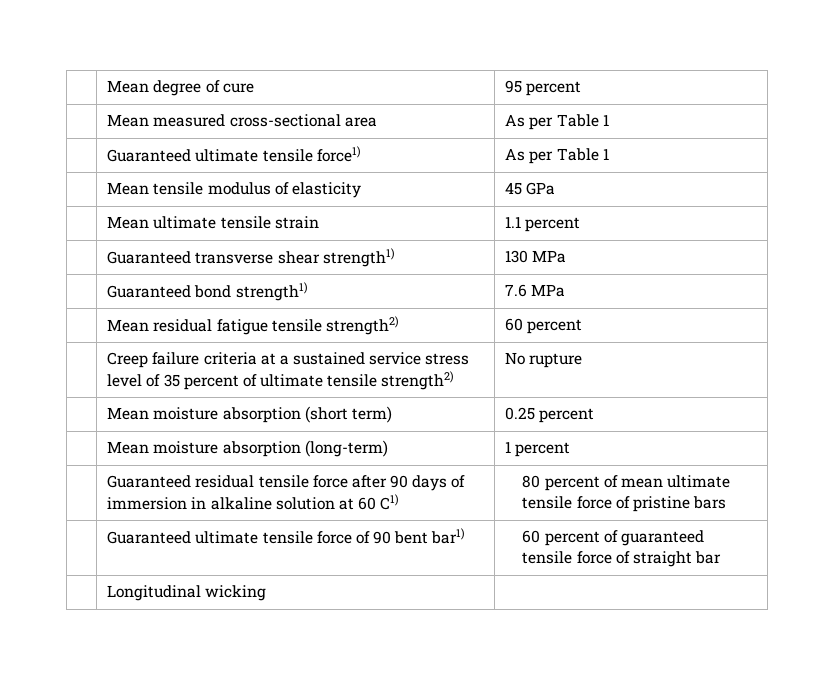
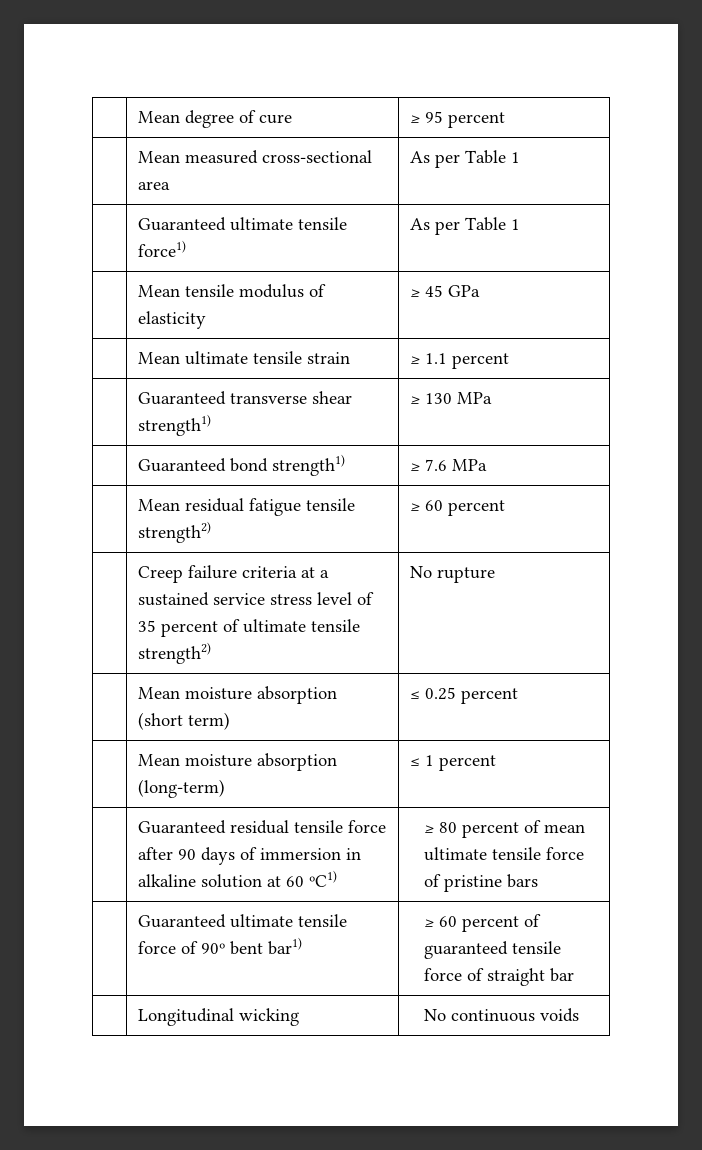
- | Mean degree of cure | 95 percent
+ | Mean degree of cure | ≥ 95 percent
- | Mean tensile modulus of elasticity | 45 GPa
+ | Mean tensile modulus of elasticity | ≥ 45 GPa
- | Mean ultimate tensile strain | 1.1 percent
+ | Mean ultimate tensile strain | ≥ 1.1 percent
- | Guaranteed transverse shear strength1) | 130 MPa
+ | Guaranteed transverse shear strength1) | ≥ 130 MPa
- | Guaranteed bond strength1) | 7.6 MPa
+ | Guaranteed bond strength1) | ≥ 7.6 MPa
- | Mean residual fatigue tensile strength2) | 60 percent
+ | Mean residual fatigue tensile strength2) | ≥ 60 percent
- | Mean moisture absorption (short term) | 0.25 percent
+ | Mean moisture absorption (short term) | ≤ 0.25 percent
- | Mean moisture absorption (long-term) | 1 percent
+ | Mean moisture absorption (long-term) | ≤ 1 percent
- | Guaranteed residual tensile force after 90 days of immersion in alkaline solution at 60 C1) | 80 percent of mean ultimate tensile force of pristine bars
+ | Guaranteed residual tensile force after 90 days of immersion in alkaline solution at 60 ºC1) | ≥ 80 percent of mean ultimate tensile force of pristine bars
- | Guaranteed ultimate tensile force of 90 bent bar1) | 60 percent of guaranteed tensile force of straight bar
+ | Guaranteed ultimate tensile force of 90º bent bar1) | ≥ 60 percent of guaranteed tensile force of straight bar
- | Longitudinal wicking |
+ | Longitudinal wicking | No continuous voids

